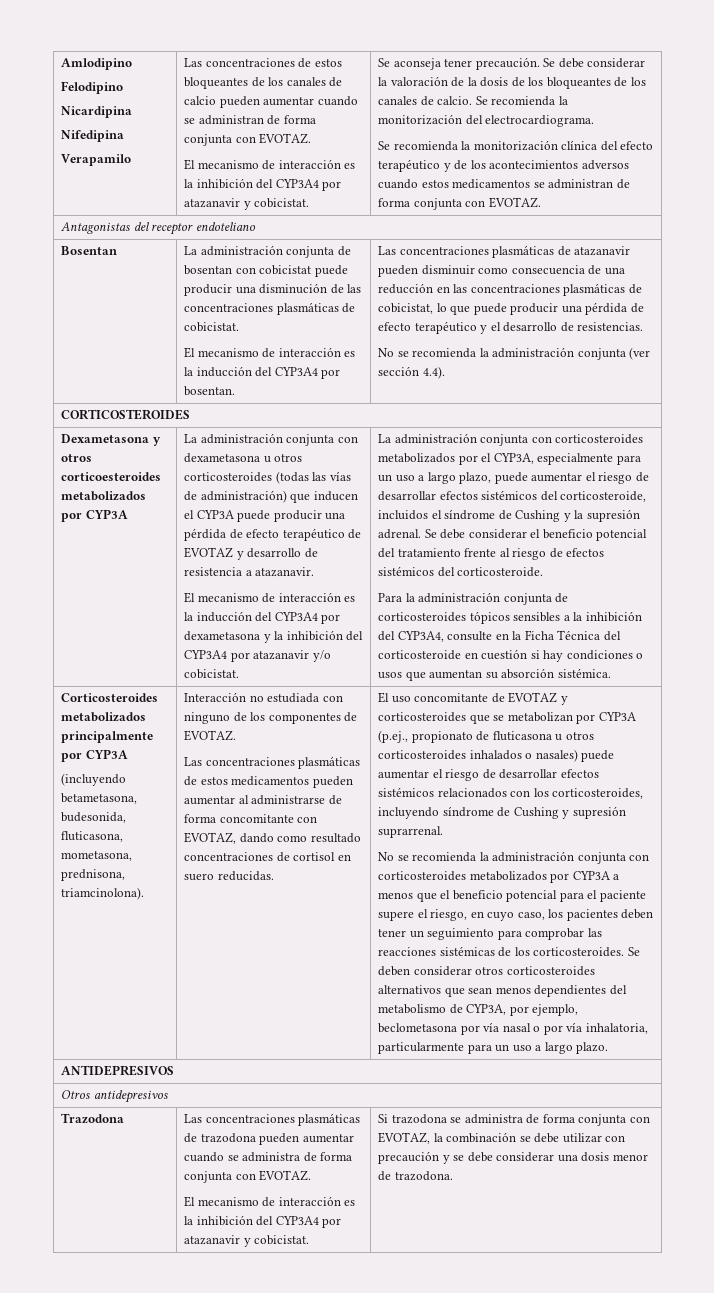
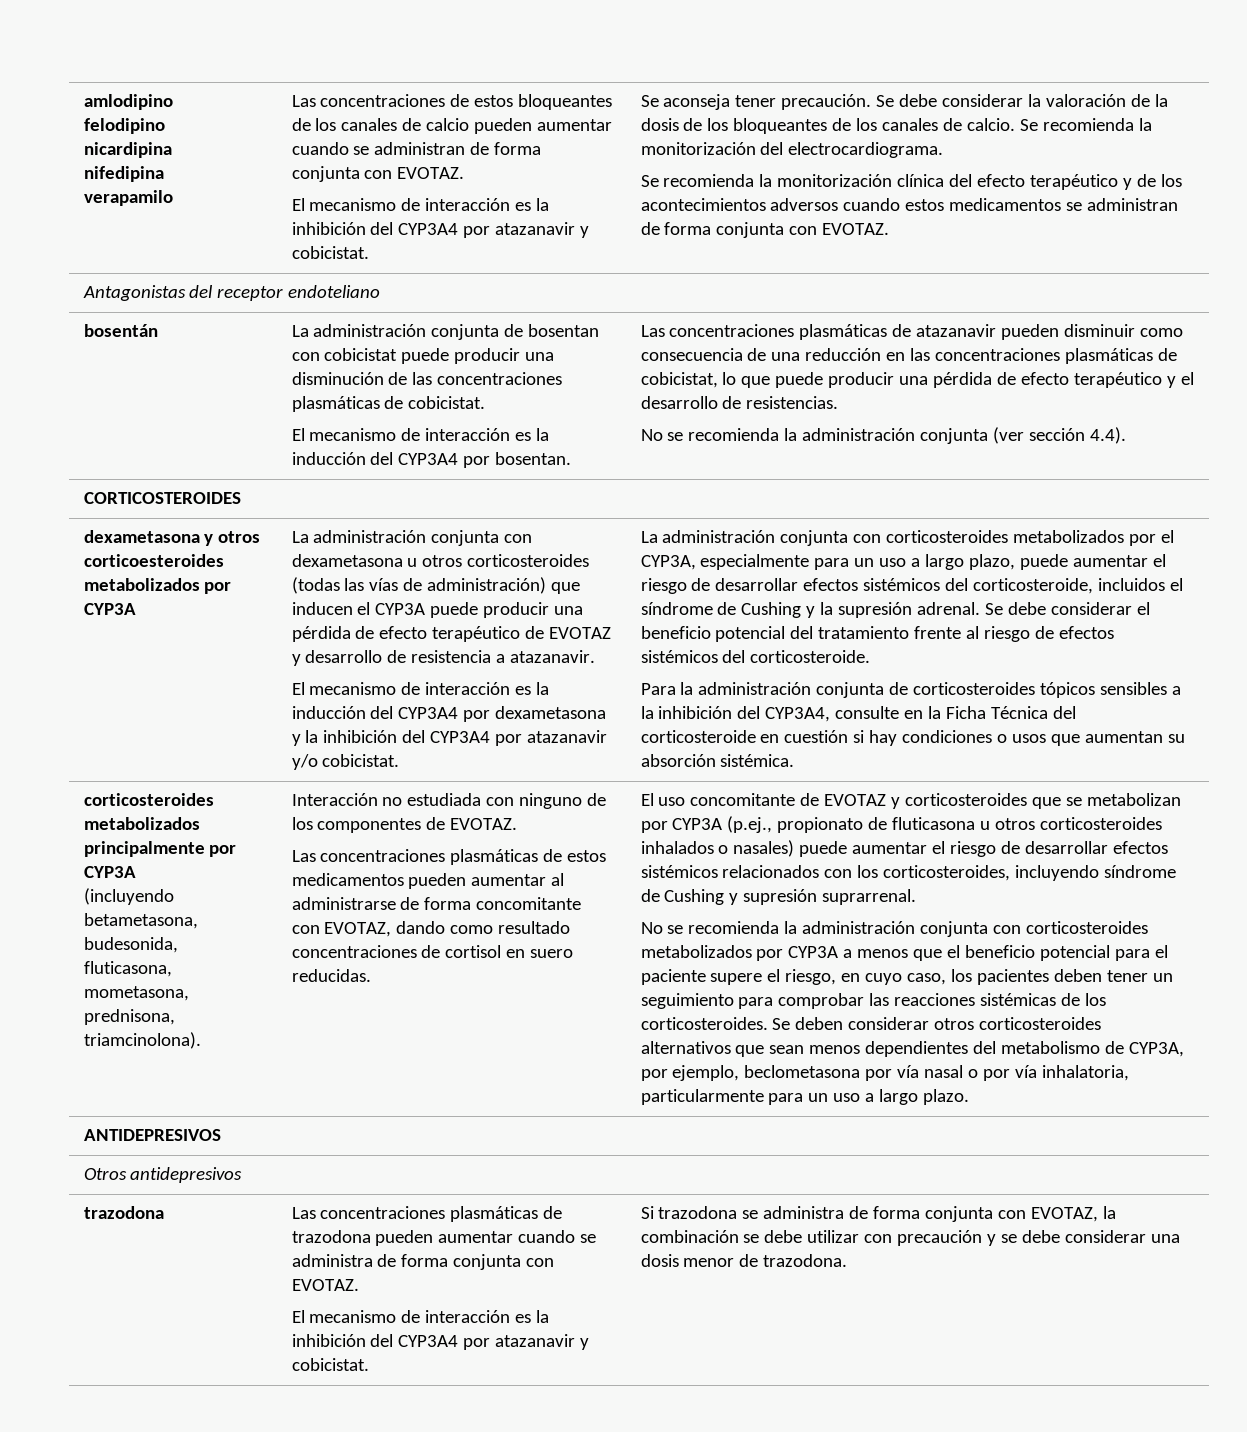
- Amlodipino
- Felodipino
- Nicardipina
- Nifedipina
- Verapamilo
+ amlodipino
+ felodipino
+ nicardipina
+ nifedipina
+ verapamilo
- Bosentan
+ bosentán
- Dexametasona y otros corticoesteroides metabolizados por CYP3A
+ dexametasona y otros corticoesteroides metabolizados por CYP3A
- Corticosteroides metabolizados principalmente por CYP3A
+ corticosteroides metabolizados principalmente por CYP3A
  Otros antidepresivos
- Trazodona
+ trazodona

